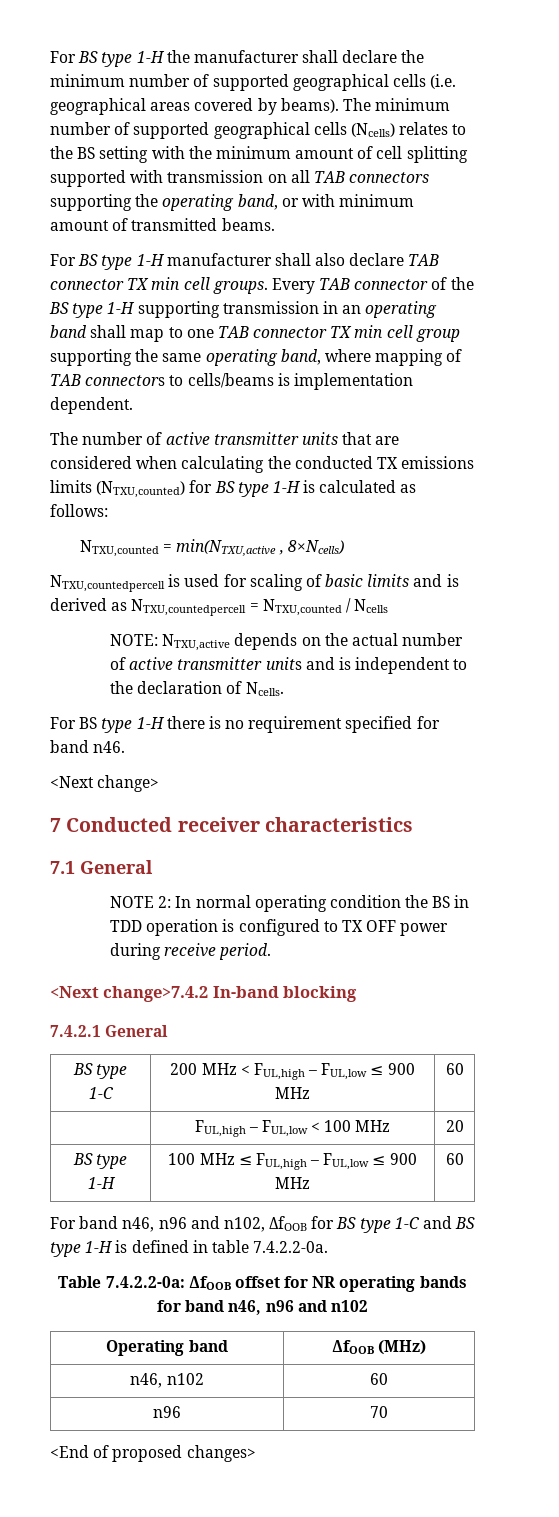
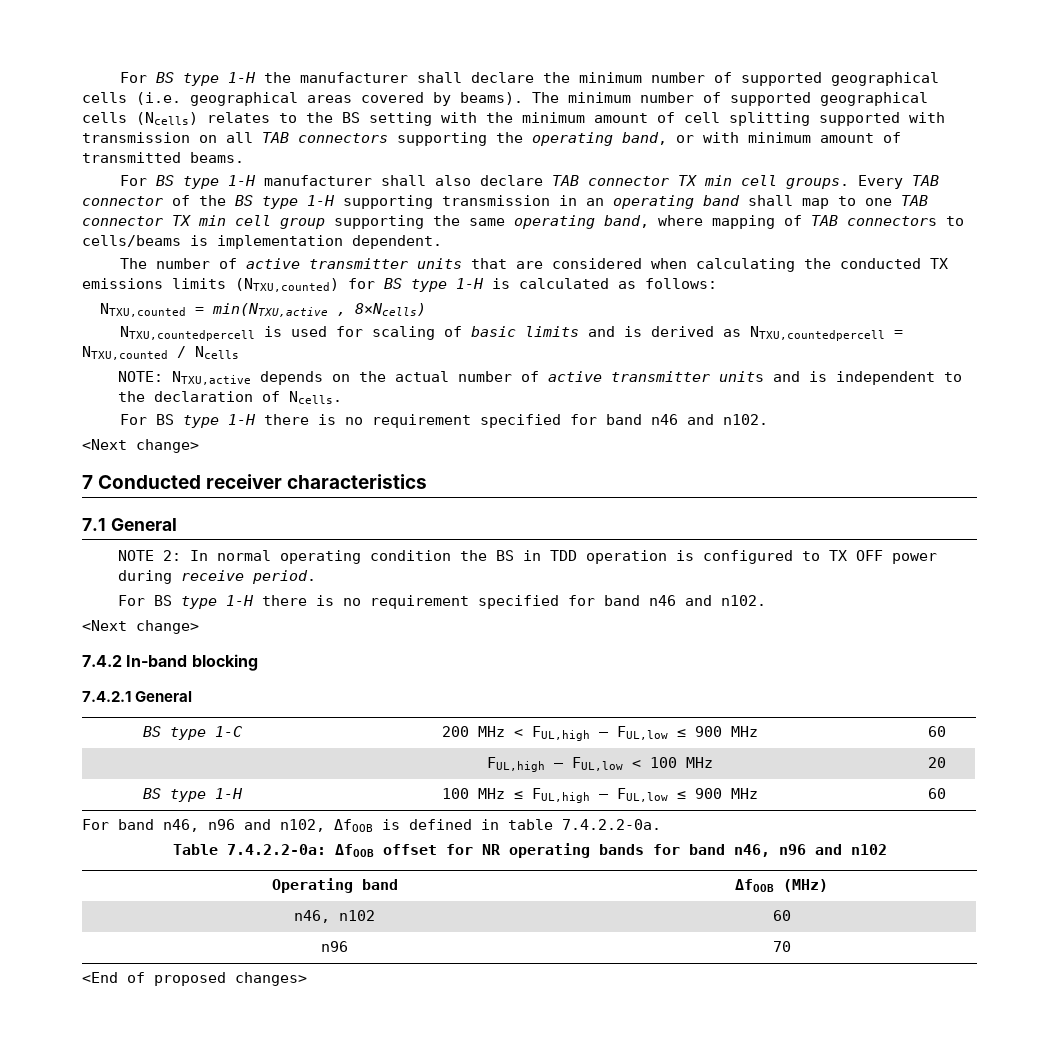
  NOTE: NTXU,active depends on the actual number of active transmitter units and is independent to the declaration of Ncells.
- For BS type 1-H there is no requirement specified for band n46.
+ For BS type 1-H there is no requirement specified for band n46 and n102.
  NOTE 2: In normal operating condition the BS in TDD operation is configured to TX OFF power during receive period.
- <Next change>7.4.2 In-band blocking
+ For BS type 1-H there is no requirement specified for band n46 and n102.
+ <Next change>
+ 7.4.2 In-band blocking
- For band n46, n96 and n102, ΔfOOB for BS type 1-C and BS type 1-H is defined in table 7.4.2.2-0a.
+ For band n46, n96 and n102, ΔfOOB is defined in table 7.4.2.2-0a.

